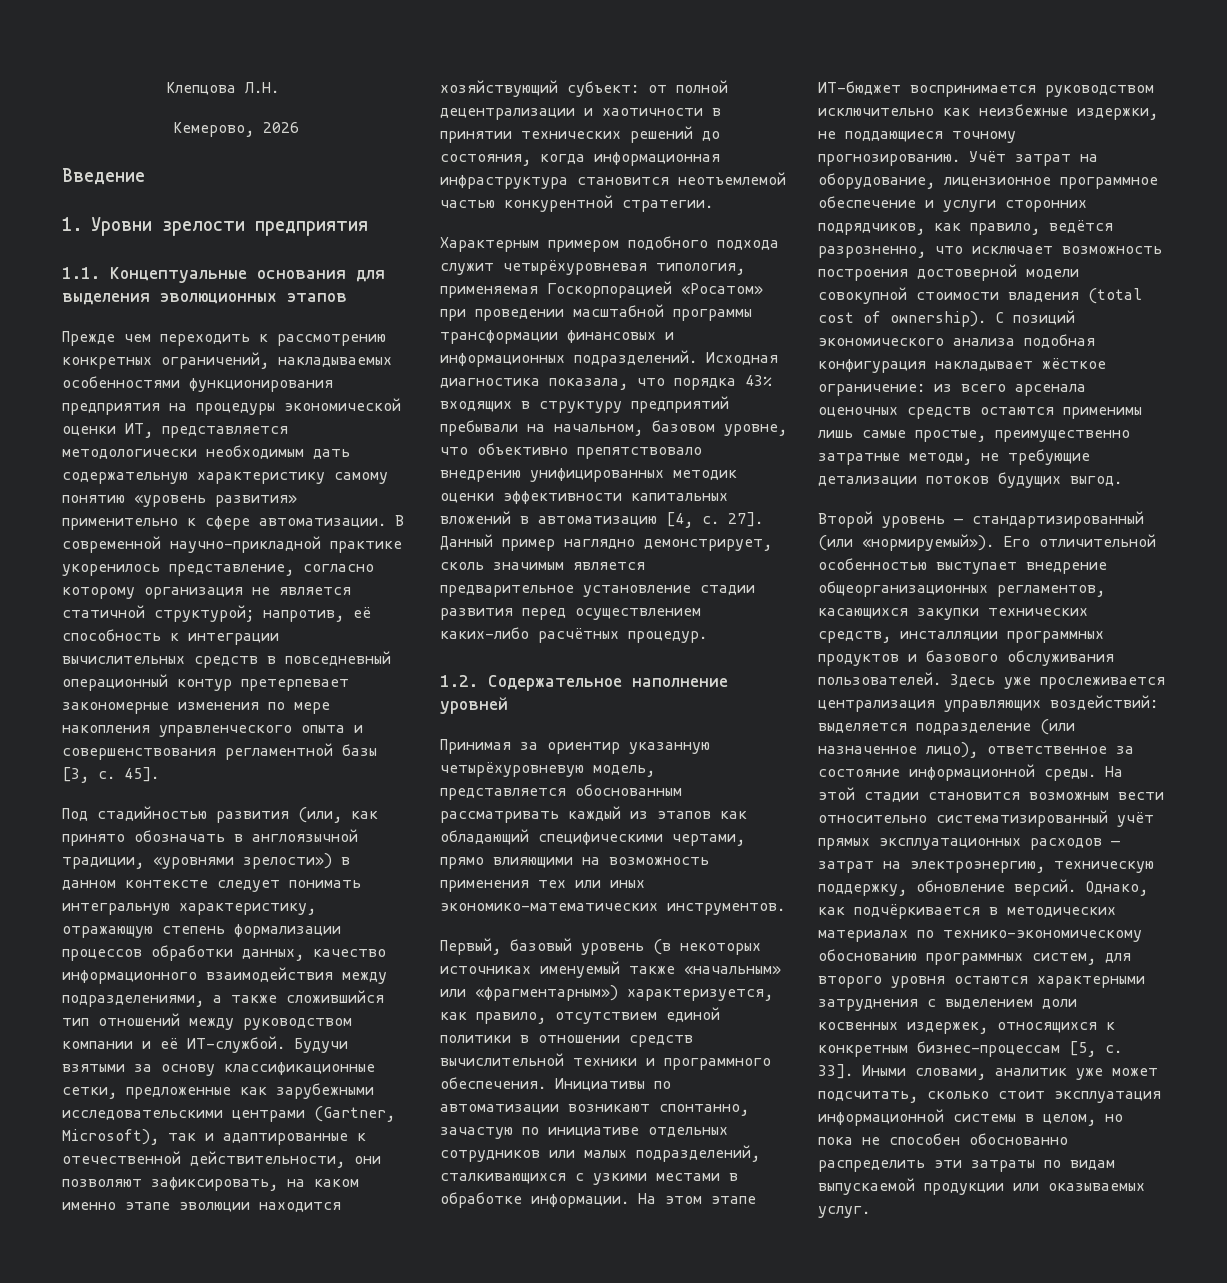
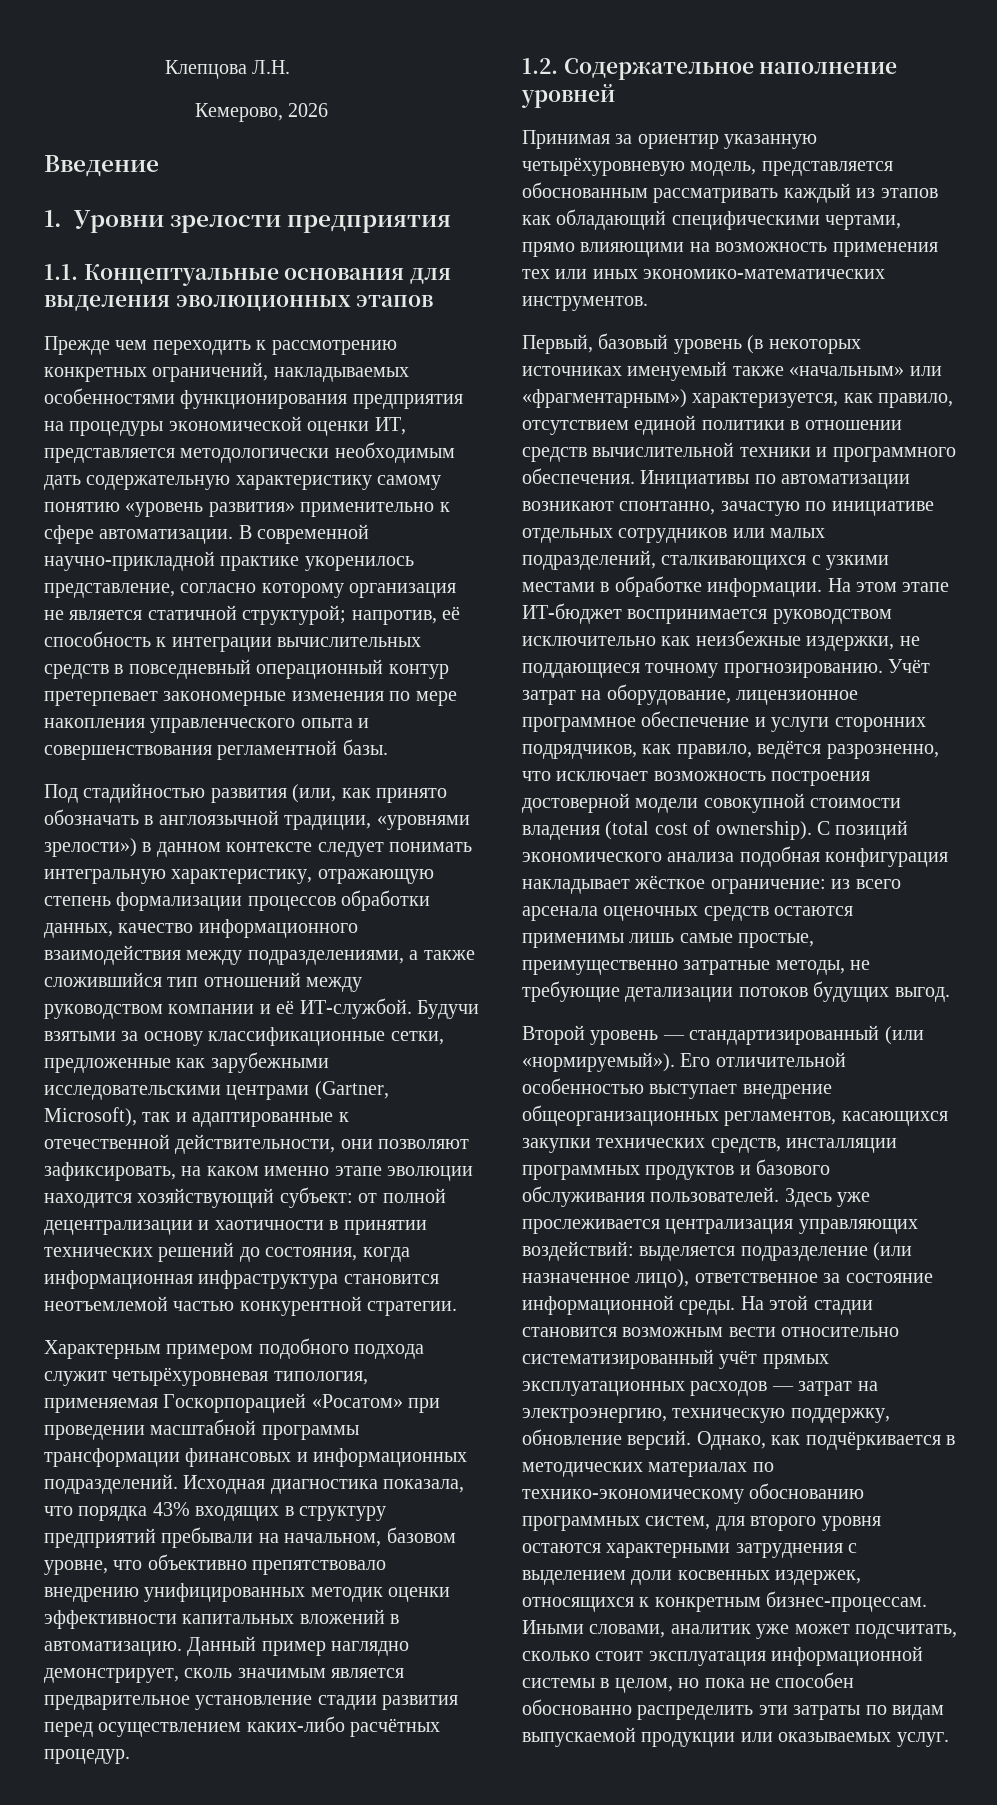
- В современной научно-прикладной практике укоренилось представление, согласно которому организация не является статичной структурой; напротив, её способность к интеграции вычислительных средств в повседневный операционный контур претерпевает закономерные изменения по мере накопления управленческого опыта и совершенствования регламентной базы [3, с. 45].
+ В современной научно-прикладной практике укоренилось представление, согласно которому организация не является статичной структурой; напротив, её способность к интеграции вычислительных средств в повседневный операционный контур претерпевает закономерные изменения по мере накопления управленческого опыта и совершенствования регламентной базы.
- Исходная диагностика показала, что порядка 43% входящих в структуру предприятий пребывали на начальном, базовом уровне, что объективно препятствовало внедрению унифицированных методик оценки эффективности капитальных вложений в автоматизацию [4, с. 27].
+ Исходная диагностика показала, что порядка 43% входящих в структуру предприятий пребывали на начальном, базовом уровне, что объективно препятствовало внедрению унифицированных методик оценки эффективности капитальных вложений в автоматизацию.
- Однако, как подчёркивается в методических материалах по технико-экономическому обоснованию программных систем, для второго уровня остаются характерными затруднения с выделением доли косвенных издержек, относящихся к конкретным бизнес-процессам [5, с. 33].
+ Однако, как подчёркивается в методических материалах по технико-экономическому обоснованию программных систем, для второго уровня остаются характерными затруднения с выделением доли косвенных издержек, относящихся к конкретным бизнес-процессам.

